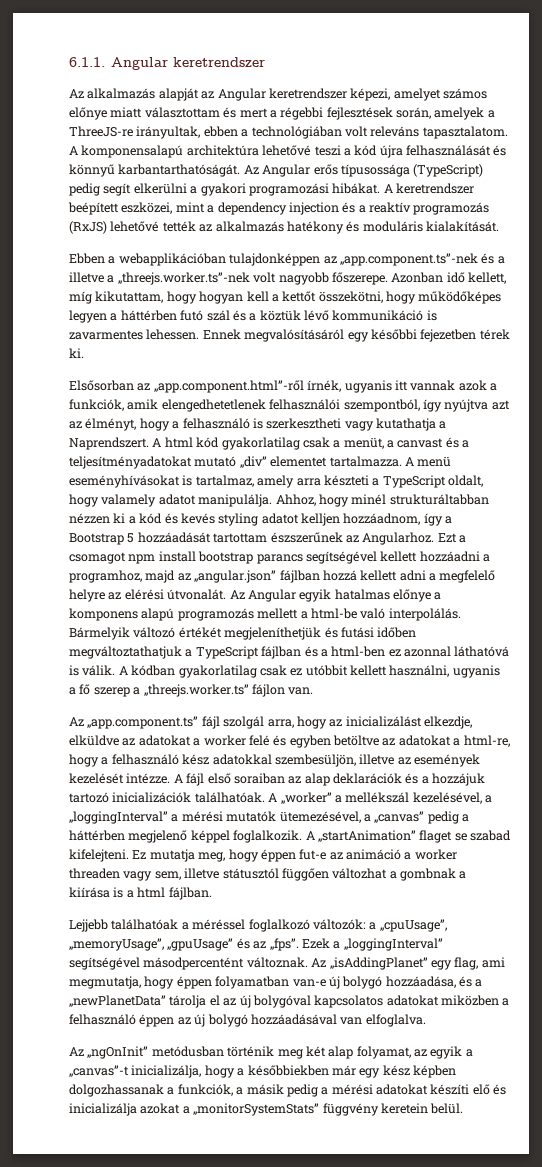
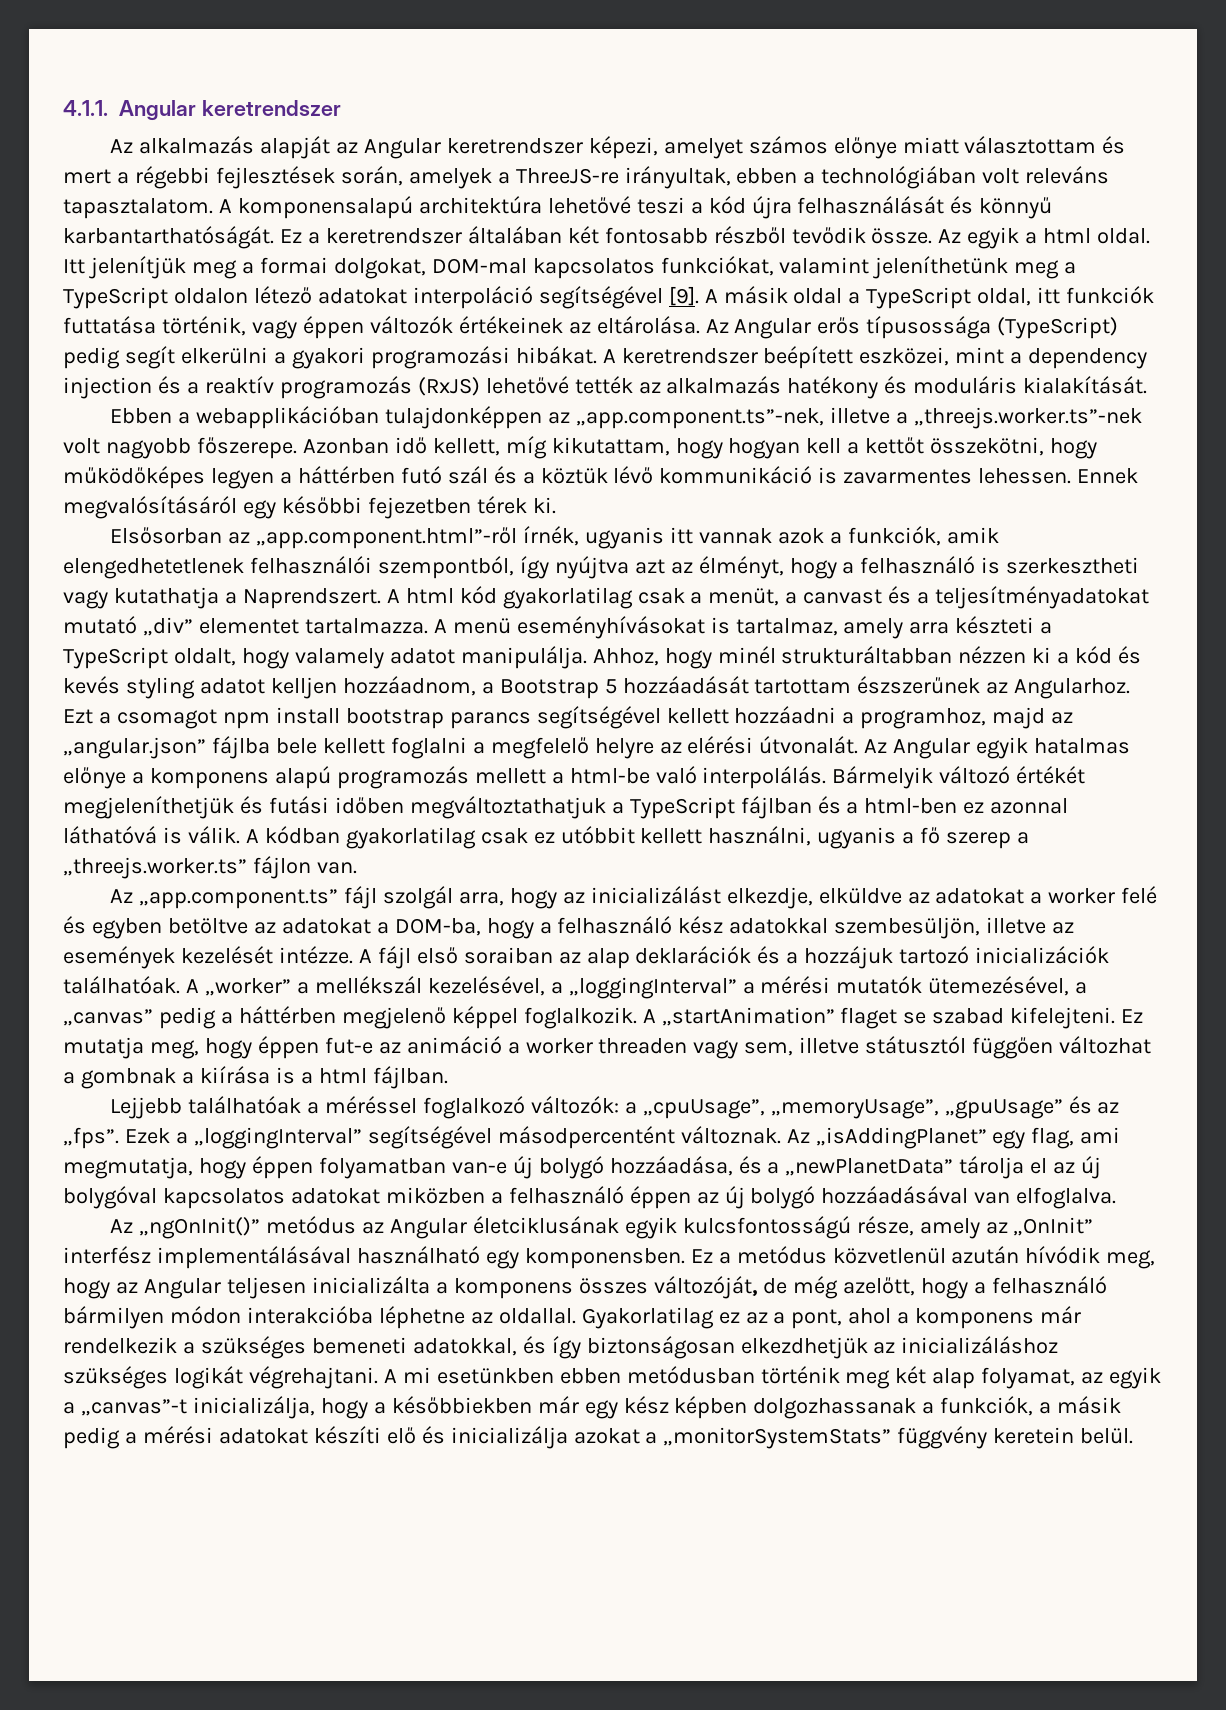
- 6.1.1. Angular keretrendszer
+ 4.1.1. Angular keretrendszer
+ Ez a keretrendszer általában két fontosabb részből tevődik össze. Az egyik a html oldal. Itt jelenítjük meg a formai dolgokat, DOM-mal kapcsolatos funkciókat, valamint jeleníthetünk meg a TypeScript oldalon létező adatokat interpoláció segítségével [9]. A másik oldal a TypeScript oldal, itt funkciók futtatása történik, vagy éppen változók értékeinek az eltárolása.
- Ebben a webapplikációban tulajdonképpen az „app.component.ts”-nek és a illetve a „threejs.worker.ts”-nek volt nagyobb főszerepe.
+ Ebben a webapplikációban tulajdonképpen az „app.component.ts”-nek, illetve a „threejs.worker.ts”-nek volt nagyobb főszerepe.
- Ahhoz, hogy minél strukturáltabban nézzen ki a kód és kevés styling adatot kelljen hozzáadnom, így a Bootstrap 5 hozzáadását tartottam észszerűnek az Angularhoz.
+ Ahhoz, hogy minél strukturáltabban nézzen ki a kód és kevés styling adatot kelljen hozzáadnom, a Bootstrap 5 hozzáadását tartottam észszerűnek az Angularhoz.
- Ezt a csomagot npm install bootstrap parancs segítségével kellett hozzáadni a programhoz, majd az „angular.json” fájlban hozzá kellett adni a megfelelő helyre az elérési útvonalát.
+ Ezt a csomagot npm install bootstrap parancs segítségével kellett hozzáadni a programhoz, majd az „angular.json” fájlba bele kellett foglalni a megfelelő helyre az elérési útvonalát.
- Az „app.component.ts” fájl szolgál arra, hogy az inicializálást elkezdje, elküldve az adatokat a worker felé és egyben betöltve az adatokat a html-re, hogy a felhasználó kész adatokkal szembesüljön, illetve az események kezelését intézze.
+ Az „app.component.ts” fájl szolgál arra, hogy az inicializálást elkezdje, elküldve az adatokat a worker felé és egyben betöltve az adatokat a DOM-ba, hogy a felhasználó kész adatokkal szembesüljön, illetve az események kezelését intézze.
- Az „ngOnInit” metódusban történik meg két alap folyamat, az egyik a „canvas”-t inicializálja, hogy a későbbiekben már egy kész képben dolgozhassanak a funkciók, a másik pedig a mérési adatokat készíti elő és inicializálja azokat a „monitorSystemStats” függvény keretein belül.
+ Az „ngOnInit()” metódus az Angular életciklusának egyik kulcsfontosságú része, amely az „OnInit” interfész implementálásával használható egy komponensben. Ez a metódus közvetlenül azután hívódik meg, hogy az Angular teljesen inicializálta a komponens összes változóját, de még azelőtt, hogy a felhasználó bármilyen módon interakcióba léphetne az oldallal. Gyakorlatilag ez az a pont, ahol a komponens már rendelkezik a szükséges bemeneti adatokkal, és így biztonságosan elkezdhetjük az inicializáláshoz szükséges logikát végrehajtani. A mi esetünkben ebben metódusban történik meg két alap folyamat, az egyik a „canvas”-t inicializálja, hogy a későbbiekben már egy kész képben dolgozhassanak a funkciók, a másik pedig a mérési adatokat készíti elő és inicializálja azokat a „monitorSystemStats” függvény keretein belül.

